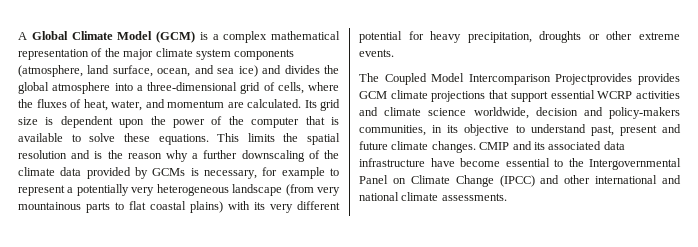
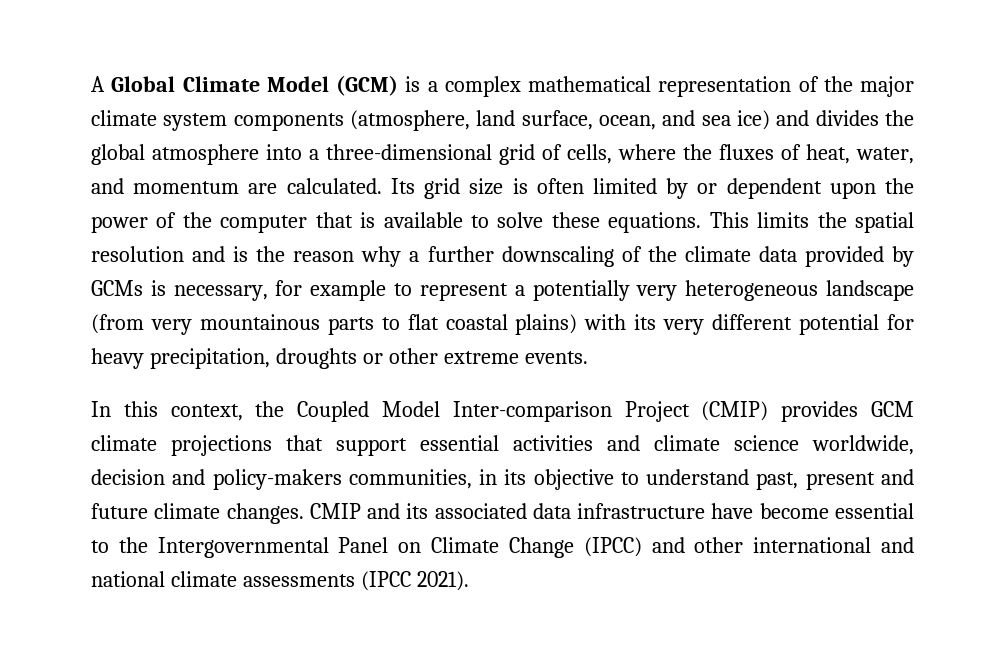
- Its grid size is dependent upon the power of the computer that is available to solve these equations.
+ Its grid size is often limited by or dependent upon the power of the computer that is available to solve these equations.
- The Coupled Model Intercomparison Projectprovides provides GCM climate projections that support essential WCRP activities and climate science worldwide, decision and policy-makers communities, in its objective to understand past, present and future climate changes.
+ In this context, the Coupled Model Inter-comparison Project (CMIP) provides GCM climate projections that support essential activities and climate science worldwide, decision and policy-makers communities, in its objective to understand past, present and future climate changes.
- CMIP and its associated data infrastructure have become essential to the Intergovernmental Panel on Climate Change (IPCC) and other international and national climate assessments.
+ CMIP and its associated data infrastructure have become essential to the Intergovernmental Panel on Climate Change (IPCC) and other international and national climate assessments (IPCC 2021).

